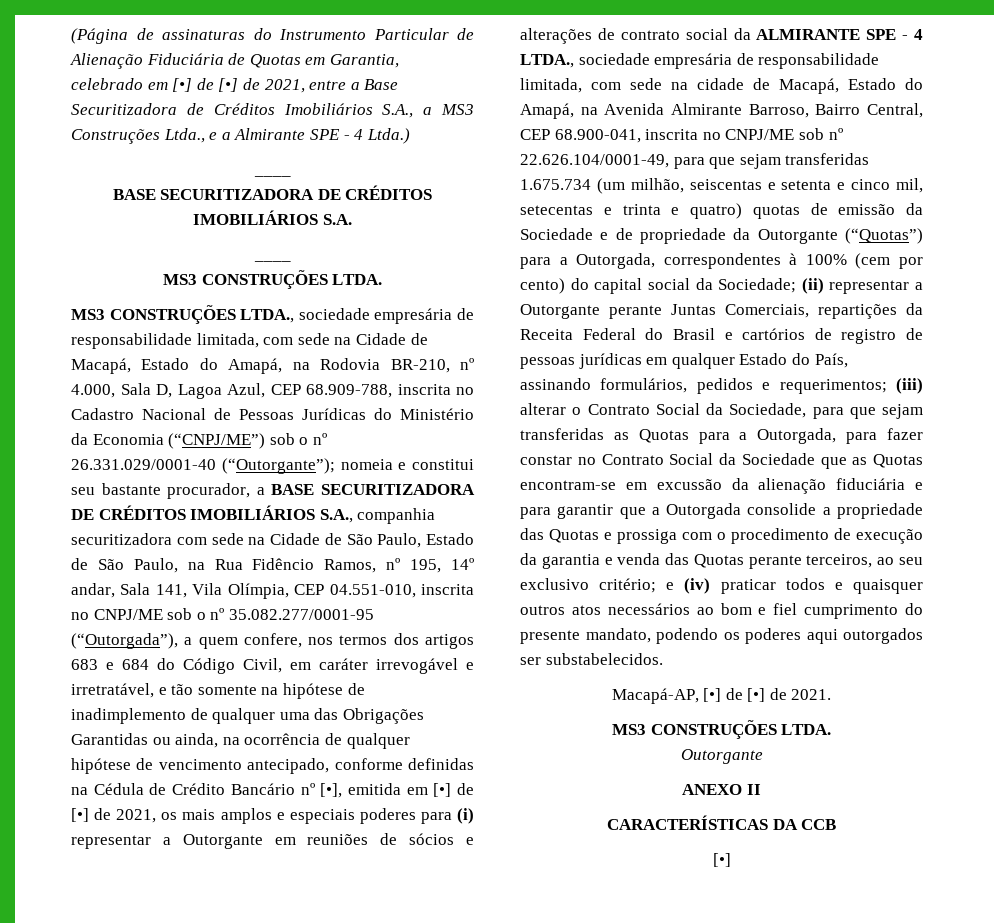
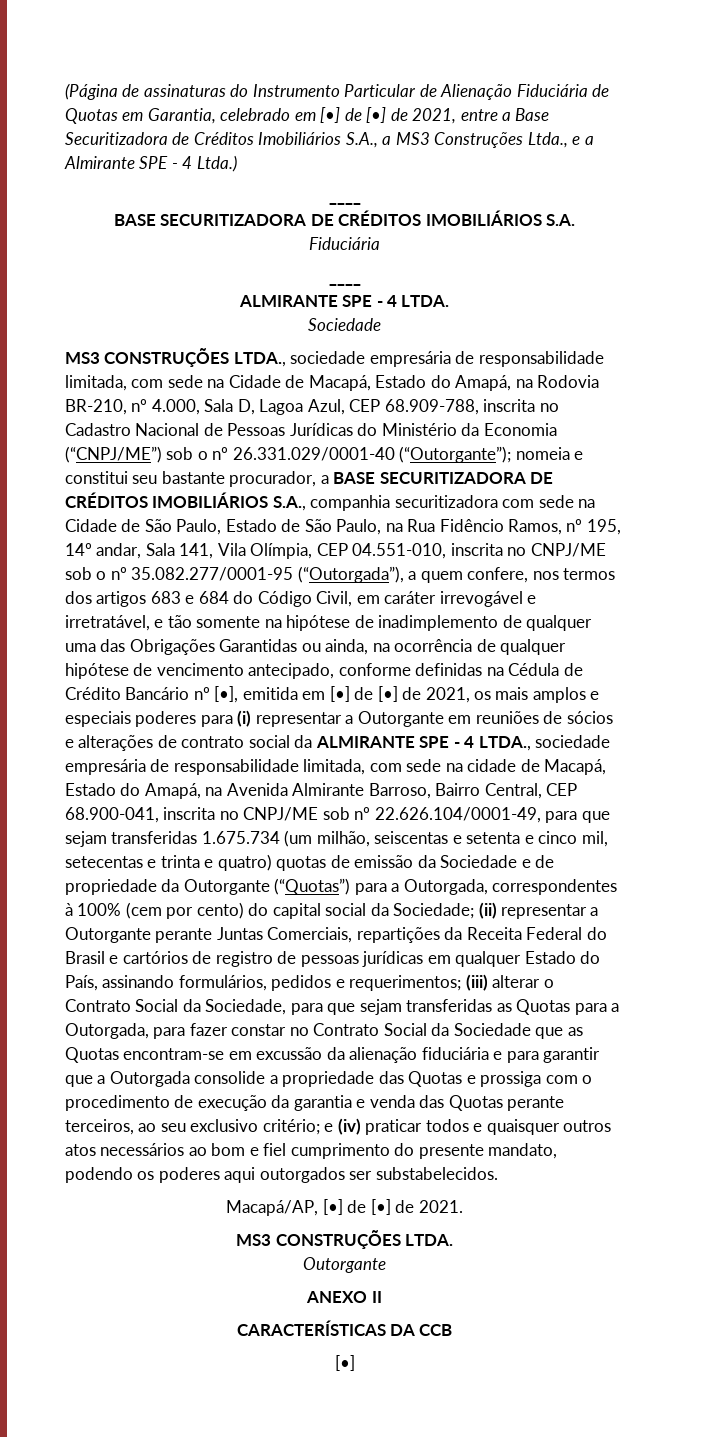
  BASE SECURITIZADORA DE CRÉDITOS IMOBILIÁRIOS S.A.
+ Fiduciária
  ____
- MS3 CONSTRUÇÕES LTDA.
+ ALMIRANTE SPE - 4 LTDA.
+ Sociedade
- Macapá-AP, [•] de [•] de 2021.
+ Macapá/AP, [•] de [•] de 2021.

